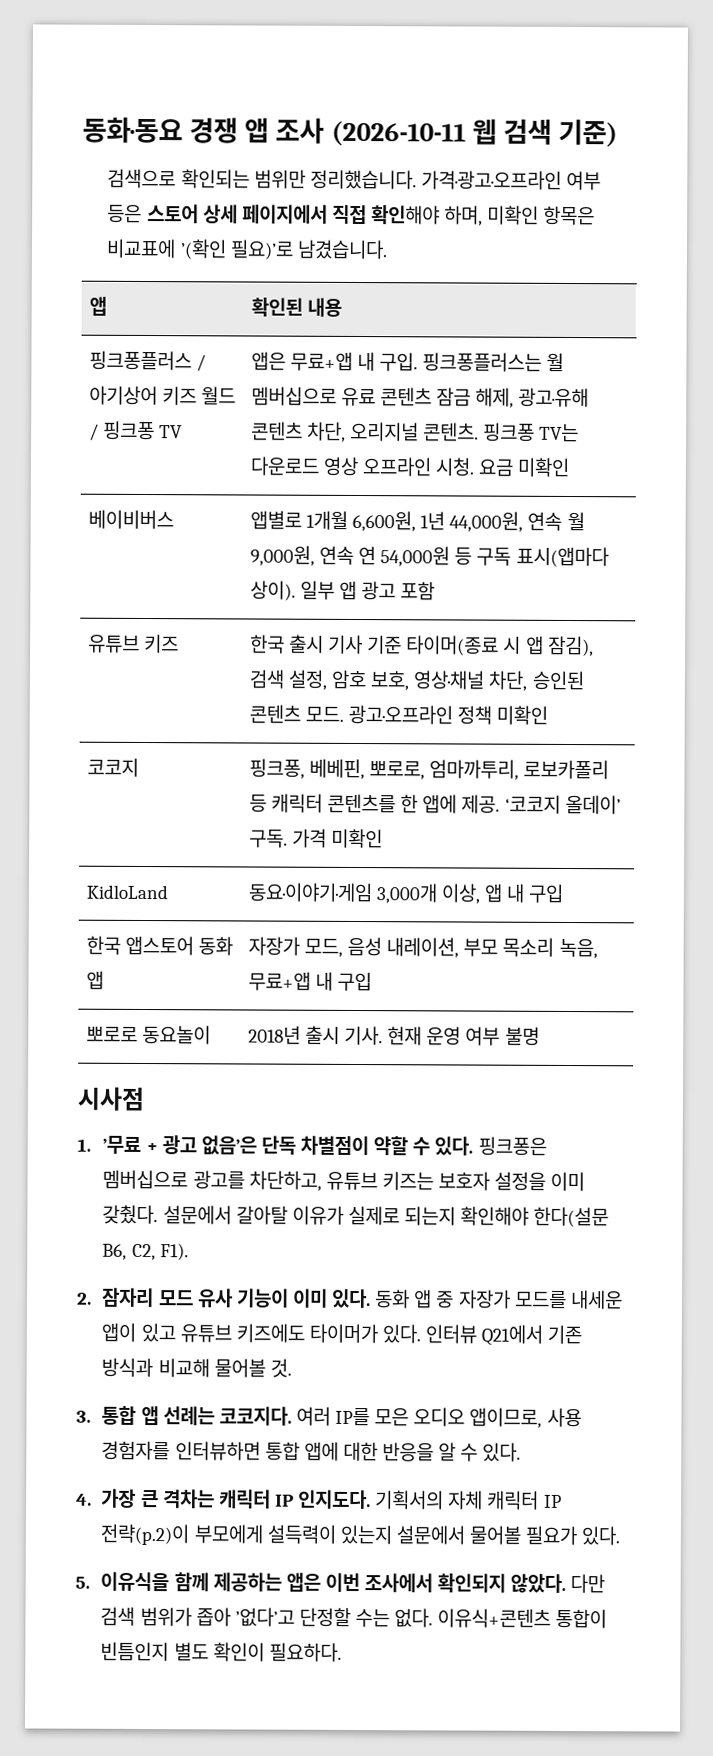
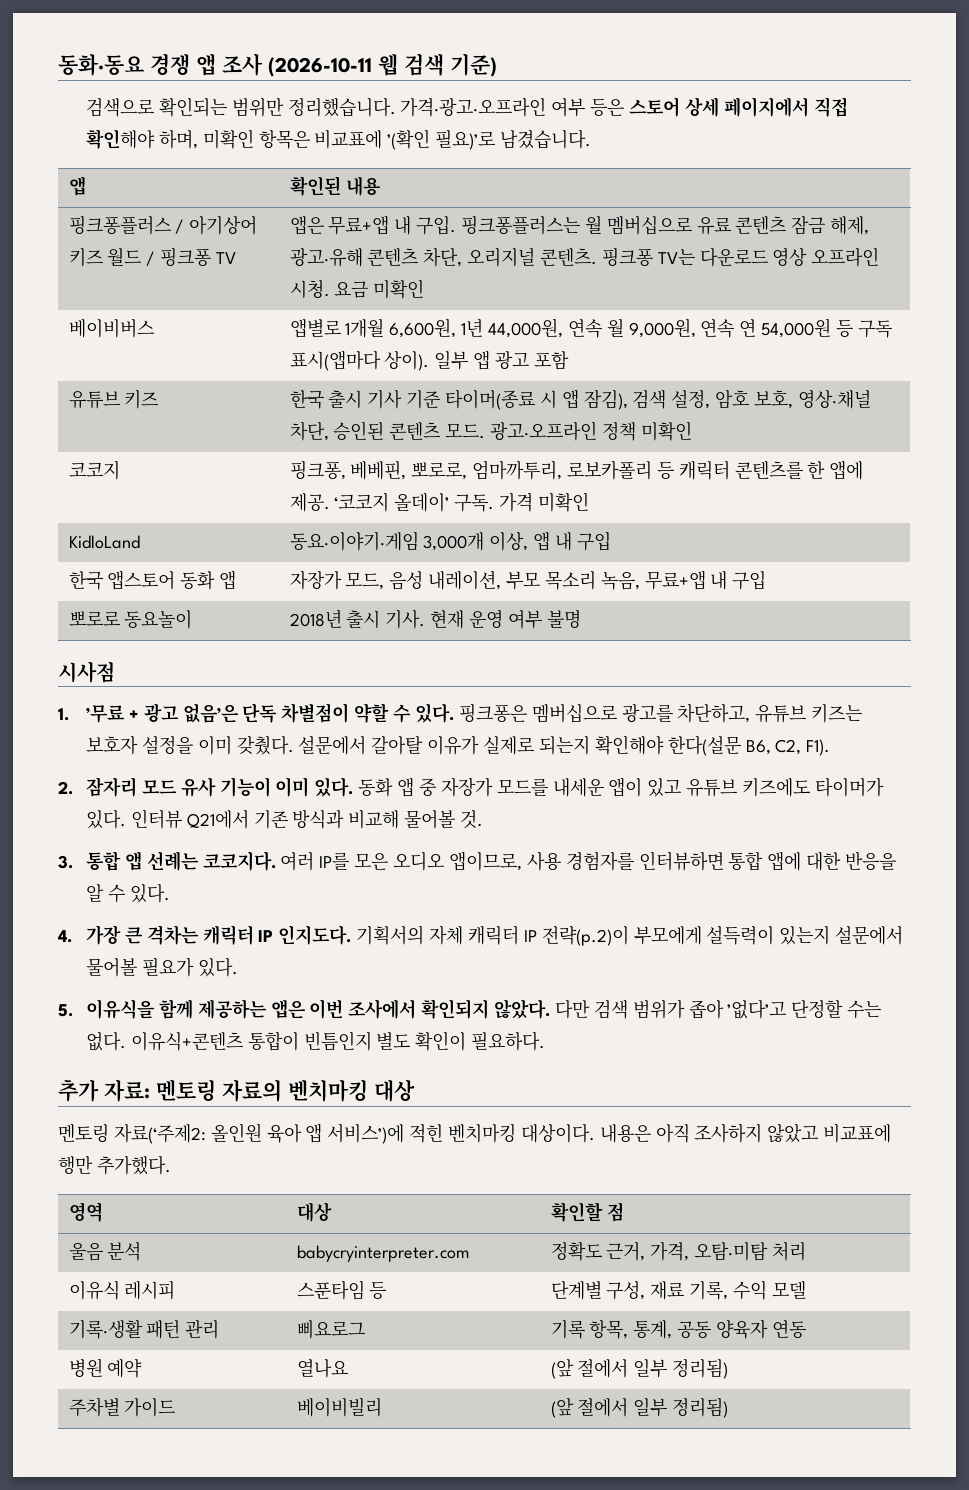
+ 추가 자료: 멘토링 자료의 벤치마킹 대상
+ 멘토링 자료(‘주제2: 올인원 육아 앱 서비스’)에 적힌 벤치마킹 대상이다. 내용은 아직 조사하지 않았고 비교표에 행만 추가했다.
+ 영역 | 대상 | 확인할 점
+ 울음 분석 | babycryinterpreter.com | 정확도 근거, 가격, 오탐·미탐 처리
+ 이유식 레시피 | 스푼타임 등 | 단계별 구성, 재료 기록, 수익 모델
+ 기록·생활 패턴 관리 | 삐요로그 | 기록 항목, 통계, 공동 양육자 연동
+ 병원 예약 | 열나요 | (앞 절에서 일부 정리됨)
+ 주차별 가이드 | 베이비빌리 | (앞 절에서 일부 정리됨)

